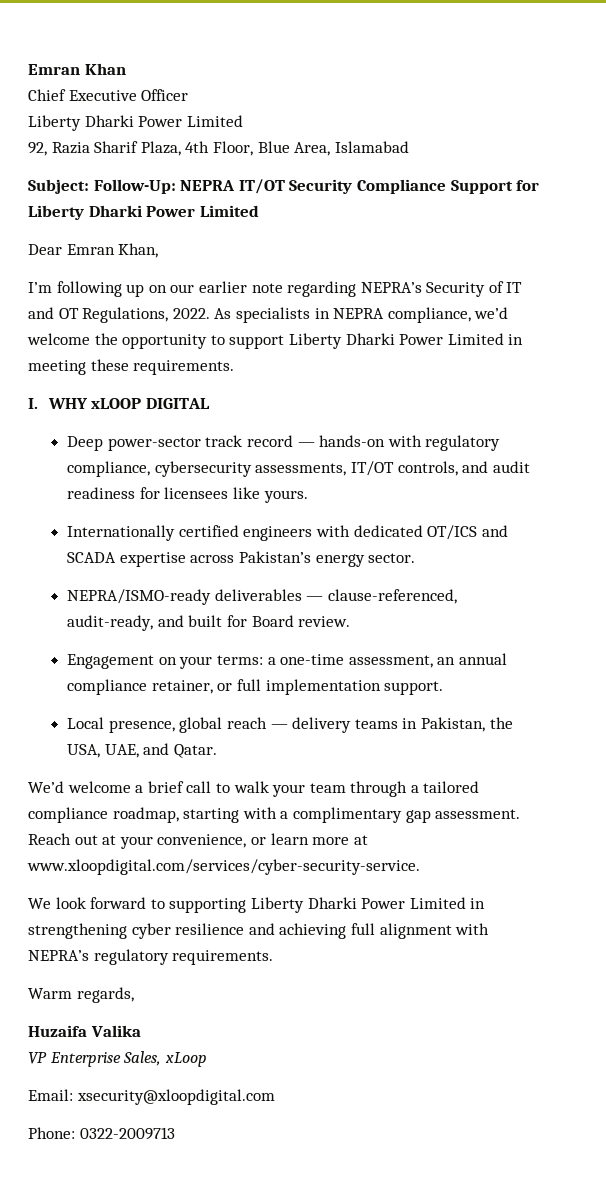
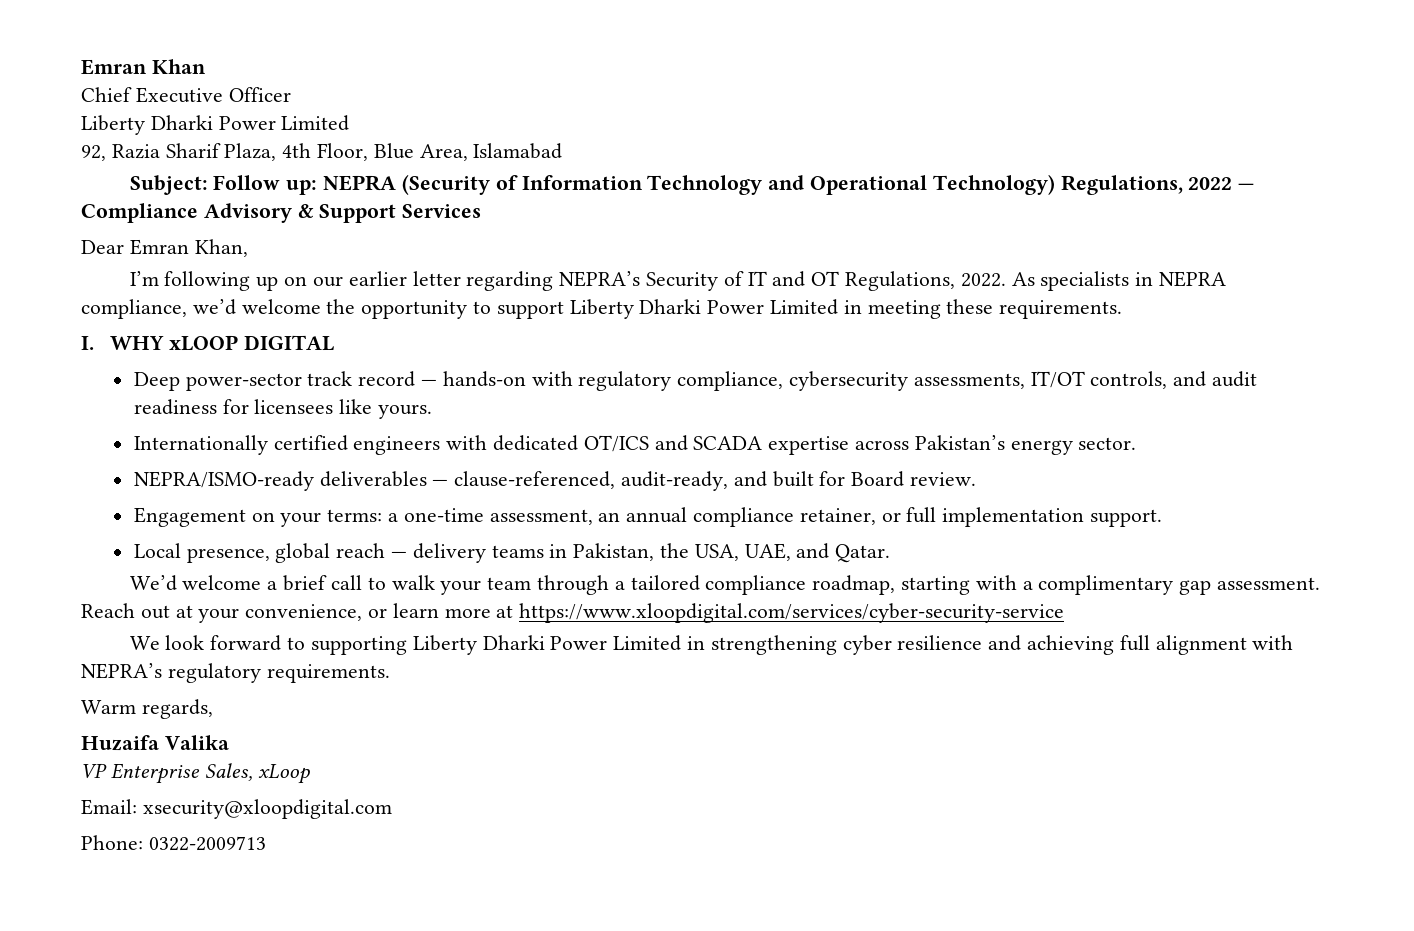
- Subject: Follow-Up: NEPRA IT/OT Security Compliance Support for Liberty Dharki Power Limited
+ Subject: Follow up: NEPRA (Security of Information Technology and Operational Technology) Regulations, 2022 — Compliance Advisory & Support Services
- I’m following up on our earlier note regarding NEPRA’s Security of IT and OT Regulations, 2022.
+ I’m following up on our earlier letter regarding NEPRA’s Security of IT and OT Regulations, 2022.
- Reach out at your convenience, or learn more at www.xloopdigital.com/services/cyber-security-service.
+ Reach out at your convenience, or learn more at https://www.xloopdigital.com/services/cyber-security-service

